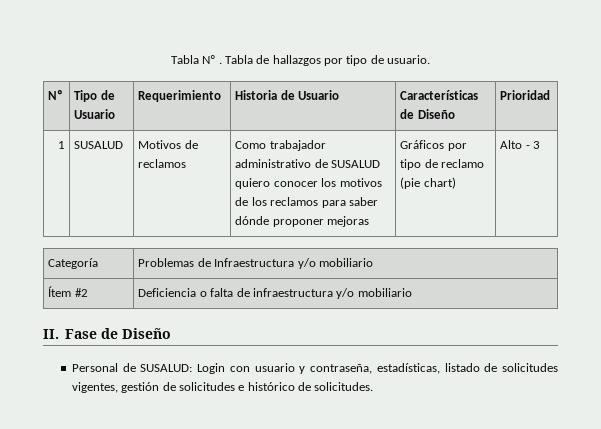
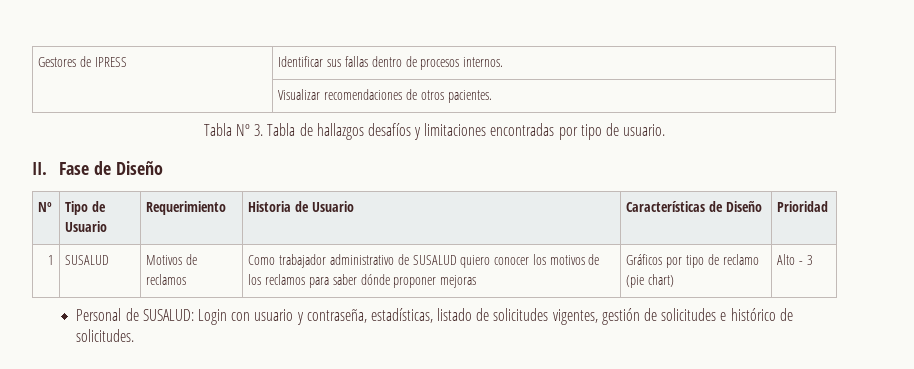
+ Gestores de IPRESS | Identificar sus fallas dentro de procesos internos.
+ | Visualizar recomendaciones de otros pacientes.
- Tabla Nº . Tabla de hallazgos por tipo de usuario.
+ Tabla Nº 3. Tabla de hallazgos desafíos y limitaciones encontradas por tipo de usuario.
+ II. Fase de Diseño
- Categoría | Problemas de Infraestructura y/o mobiliario
- Ítem #2 | Deficiencia o falta de infraestructura y/o mobiliario
- II. Fase de Diseño

